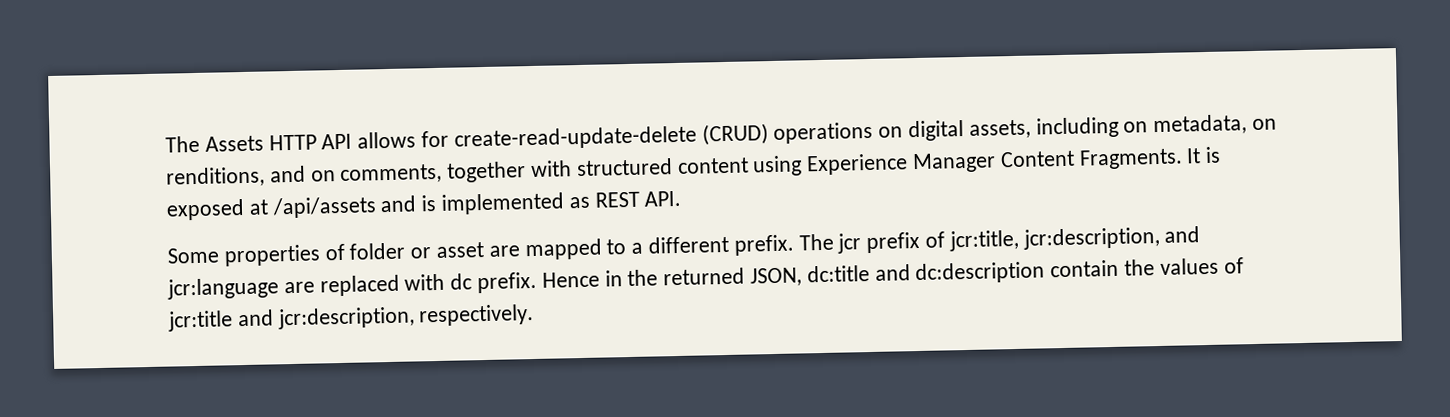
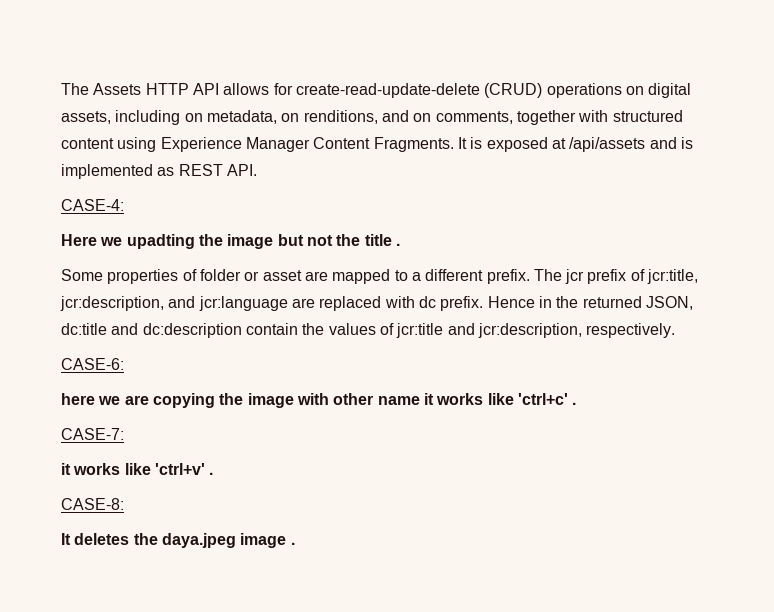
+ CASE-4:
+ Here we upadting the image but not the title .
+ CASE-6:
+ here we are copying the image with other name it works like 'ctrl+c' .
+ CASE-7:
+ it works like 'ctrl+v' .
+ CASE-8:
+ It deletes the daya.jpeg image .

